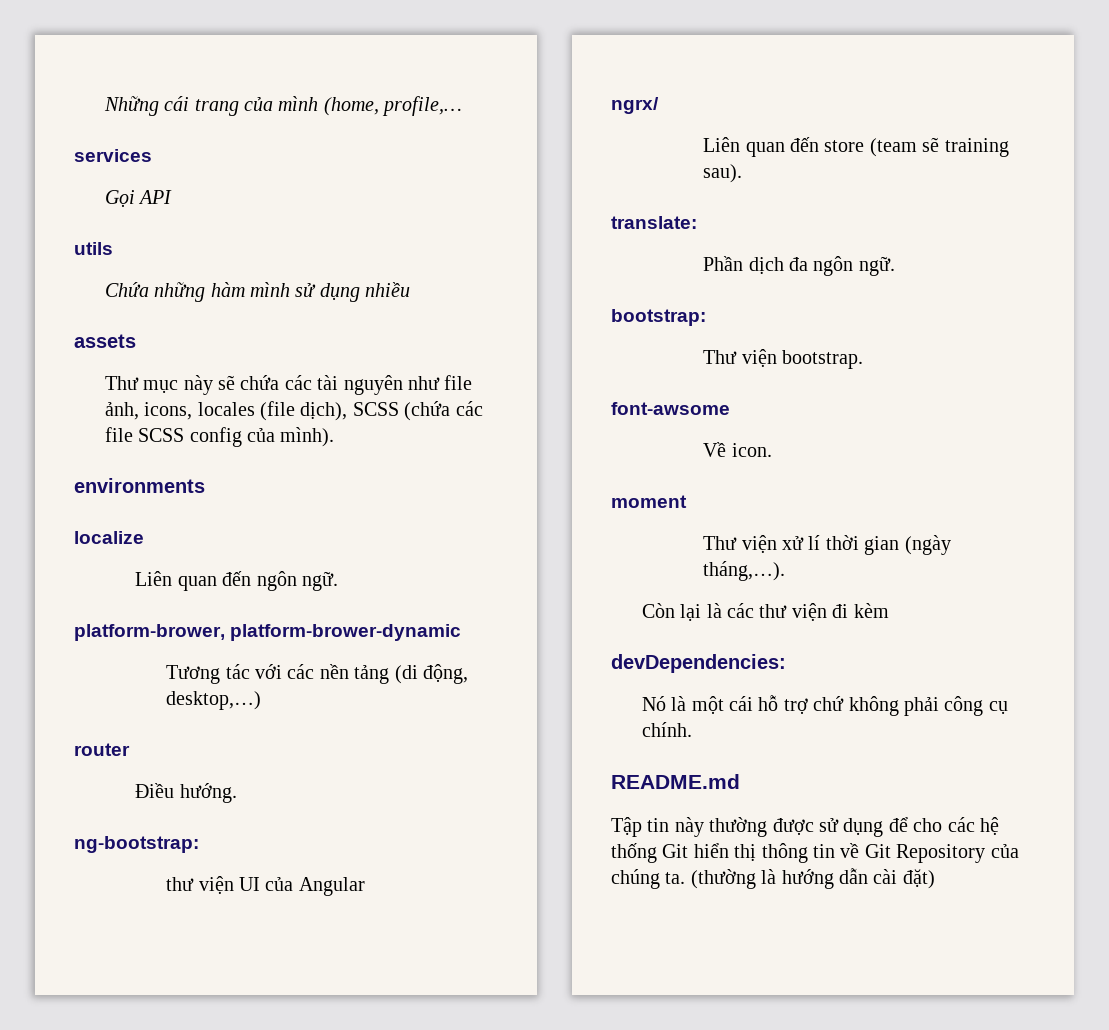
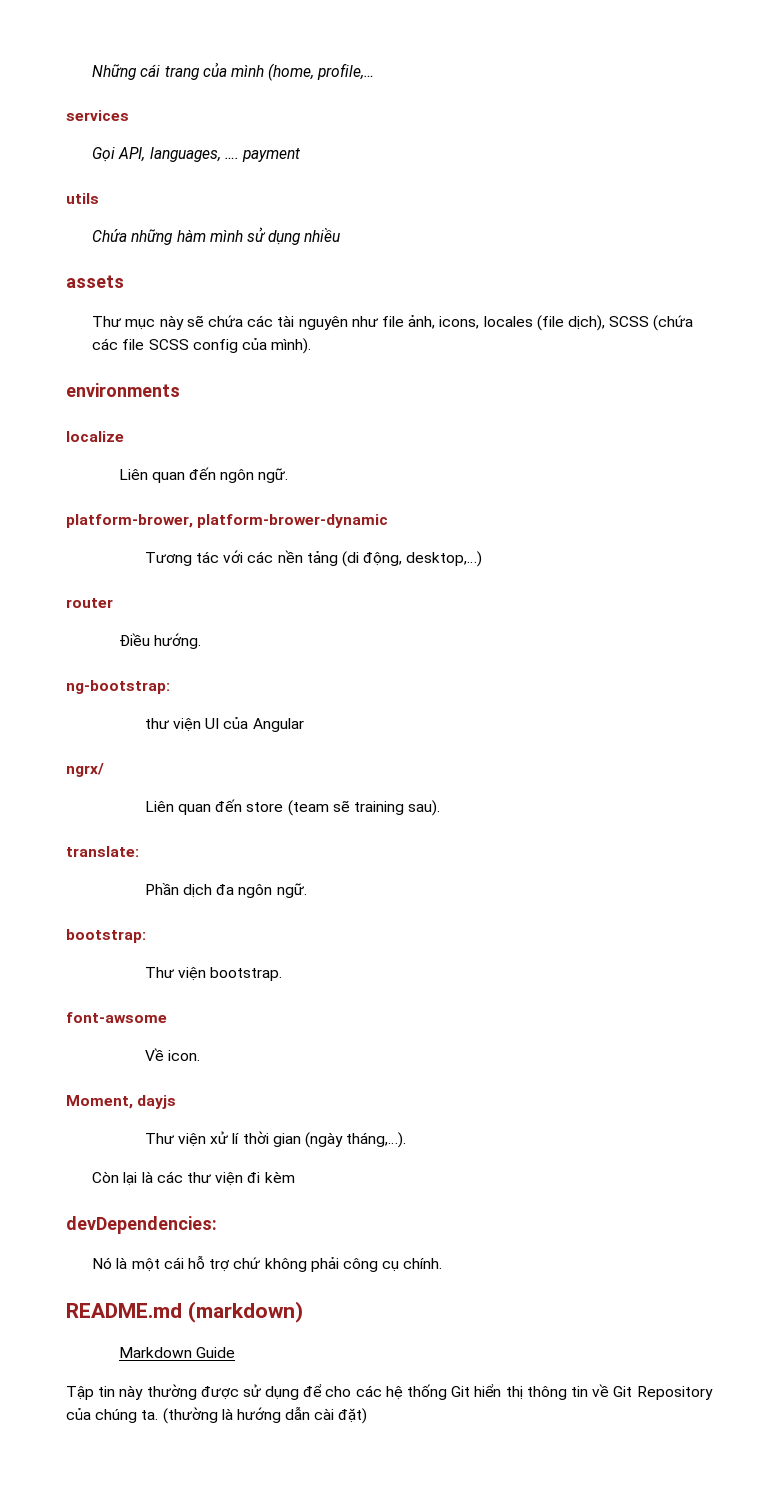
- Gọi API
+ Gọi API, languages, …. payment
- moment
+ Moment, dayjs
- README.md
+ README.md (markdown)
+ Markdown Guide

